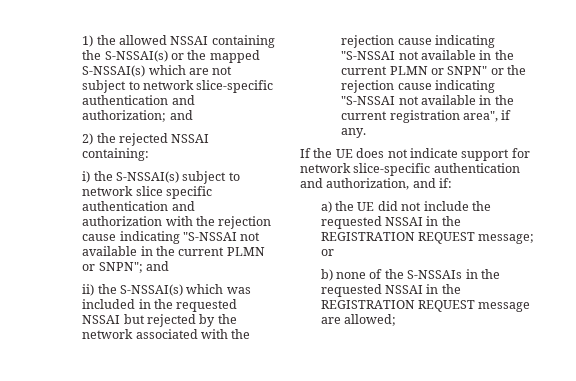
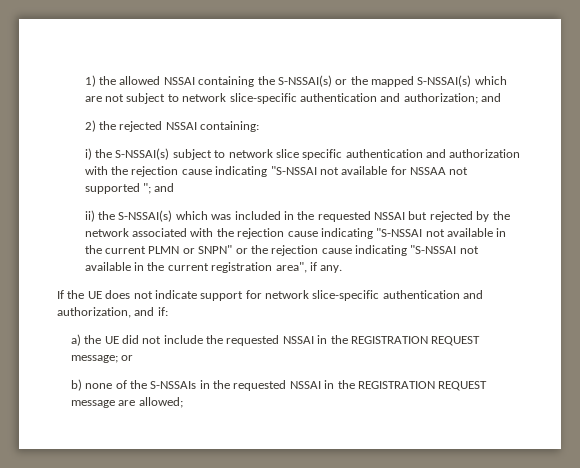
- i) the S-NSSAI(s) subject to network slice specific authentication and authorization with the rejection cause indicating "S-NSSAI not available in the current PLMN or SNPN"; and
+ i) the S-NSSAI(s) subject to network slice specific authentication and authorization with the rejection cause indicating "S-NSSAI not available for NSSAA not supported "; and

